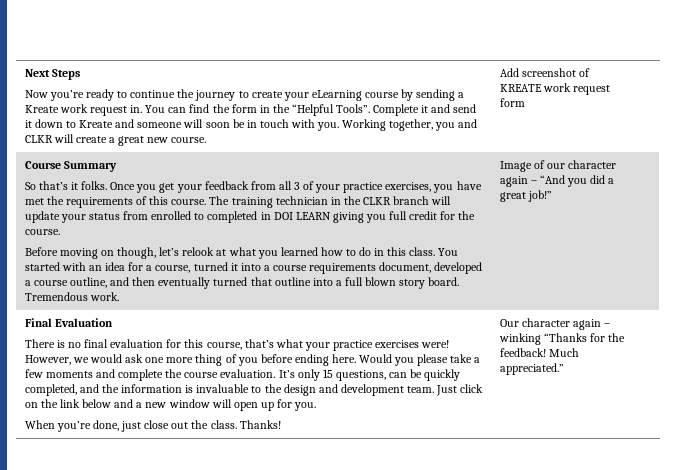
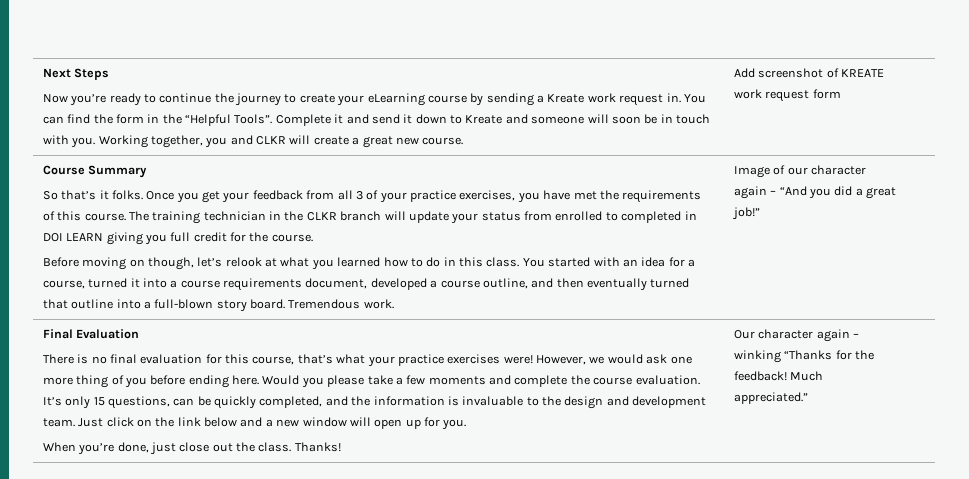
- You started with an idea for a course, turned it into a course requirements document, developed a course outline, and then eventually turned that outline into a full blown story board.
+ You started with an idea for a course, turned it into a course requirements document, developed a course outline, and then eventually turned that outline into a full-blown story board.

